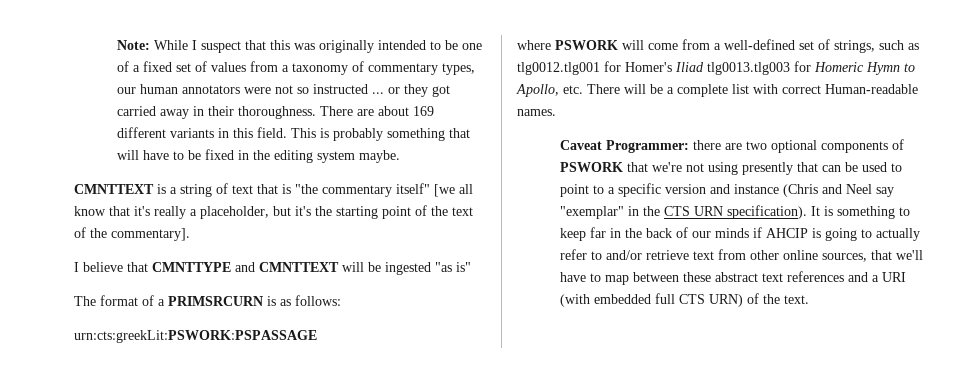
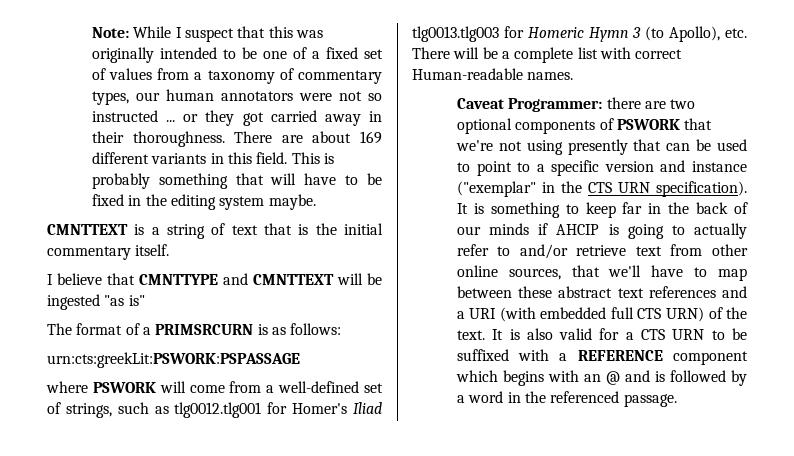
- CMNTTEXT is a string of text that is "the commentary itself" [we all know that it's really a placeholder, but it's the starting point of the text of the commentary].
+ CMNTTEXT is a string of text that is the initial commentary itself.
- where PSWORK will come from a well-defined set of strings, such as tlg0012.tlg001 for Homer's Iliad tlg0013.tlg003 for Homeric Hymn to Apollo, etc. There will be a complete list with correct Human-readable names.
+ where PSWORK will come from a well-defined set of strings, such as tlg0012.tlg001 for Homer's Iliad tlg0013.tlg003 for Homeric Hymn 3 (to Apollo), etc. There will be a complete list with correct Human-readable names.
- Caveat Programmer: there are two optional components of PSWORK that we're not using presently that can be used to point to a specific version and instance (Chris and Neel say "exemplar" in the CTS URN specification).
+ Caveat Programmer: there are two optional components of PSWORK that we're not using presently that can be used to point to a specific version and instance ("exemplar" in the CTS URN specification).
+ It is also valid for a CTS URN to be suffixed with a REFERENCE component which begins with an @ and is followed by a word in the referenced passage.

